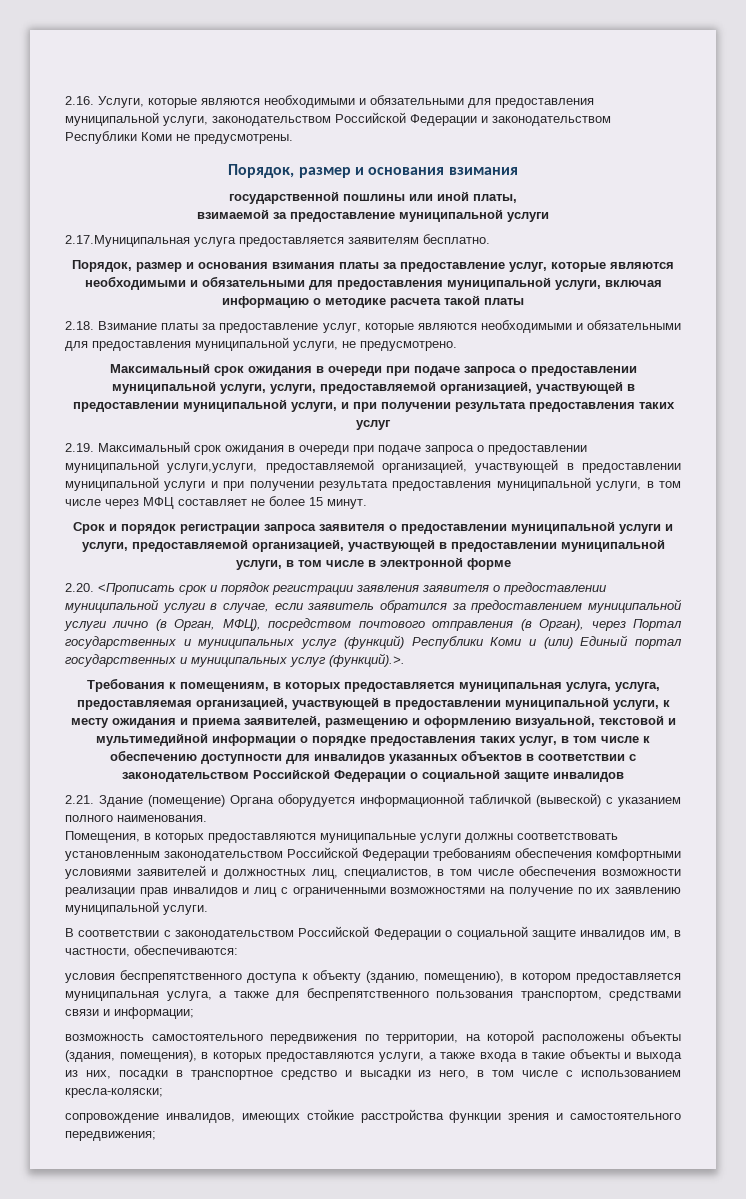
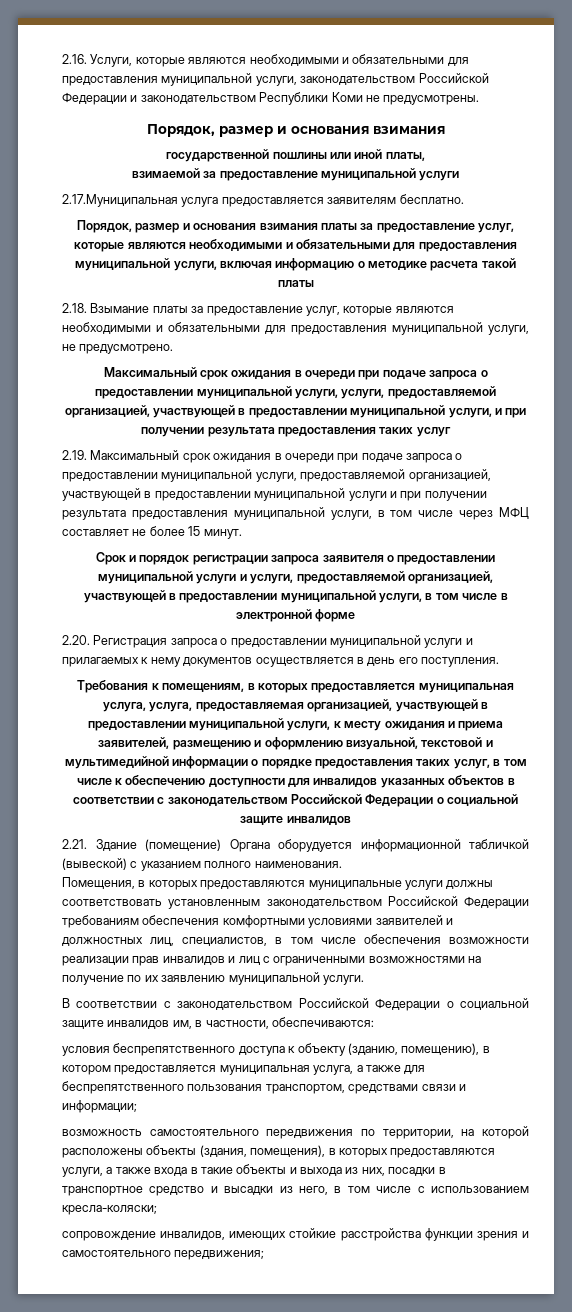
- 2.18. Взимание платы за предоставление услуг, которые являются необходимыми и обязательными для предоставления муниципальной услуги, не предусмотрено.
+ 2.18. Взымание платы за предоставление услуг, которые являются необходимыми и обязательными для предоставления муниципальной услуги, не предусмотрено.
- 2.19. Максимальный срок ожидания в очереди при подаче запроса о предоставлении муниципальной услуги,услуги, предоставляемой организацией, участвующей в предоставлении муниципальной услуги и при получении результата предоставления муниципальной услуги, в том числе через МФЦ составляет не более 15 минут.
+ 2.19. Максимальный срок ожидания в очереди при подаче запроса о предоставлении муниципальной услуги, предоставляемой организацией, участвующей в предоставлении муниципальной услуги и при получении результата предоставления муниципальной услуги, в том числе через МФЦ составляет не более 15 минут.
- 2.20. <Прописать срок и порядок регистрации заявления заявителя о предоставлении муниципальной услуги в случае, если заявитель обратился за предоставлением муниципальной услуги лично (в Орган, МФЦ), посредством почтового отправления (в Орган), через Портал государственных и муниципальных услуг (функций) Республики Коми и (или) Единый портал государственных и муниципальных услуг (функций).>.
+ 2.20. Регистрация запроса о предоставлении муниципальной услуги и прилагаемых к нему документов осуществляется в день его поступления.

